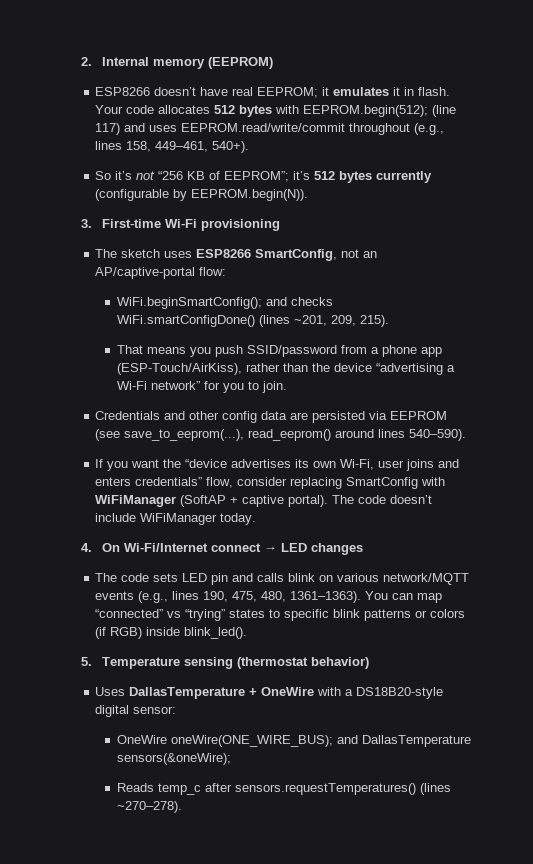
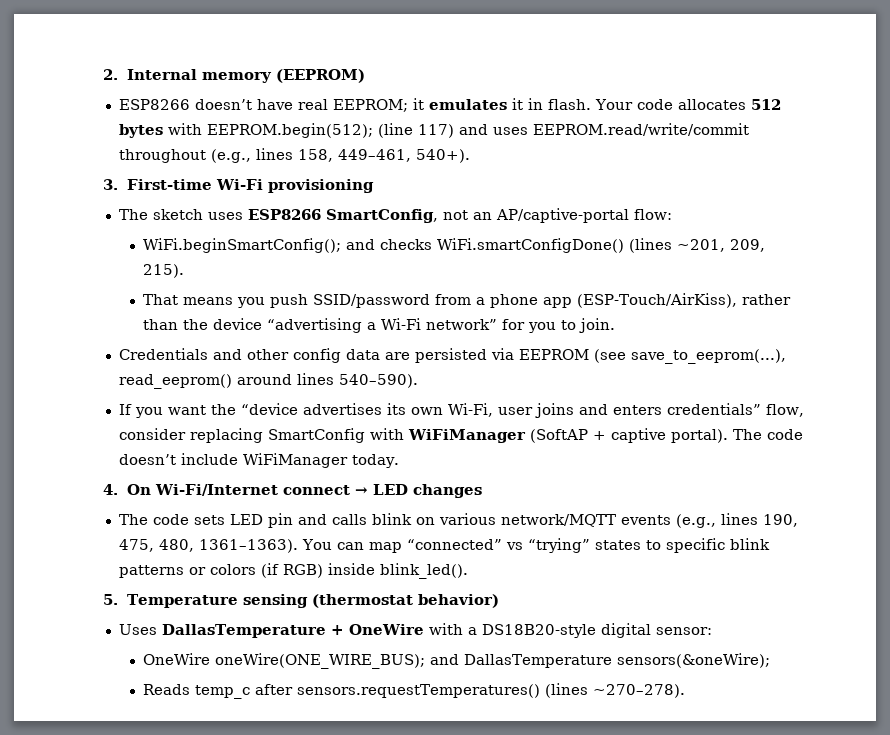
- So it’s not “256 KB of EEPROM”; it’s 512 bytes currently (configurable by EEPROM.begin(N)).

